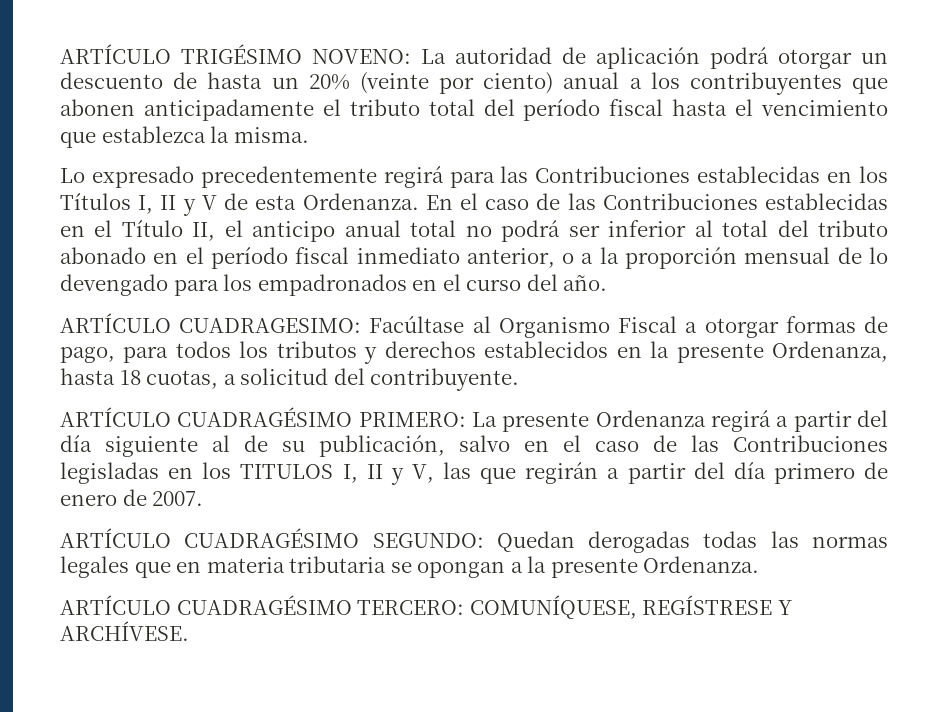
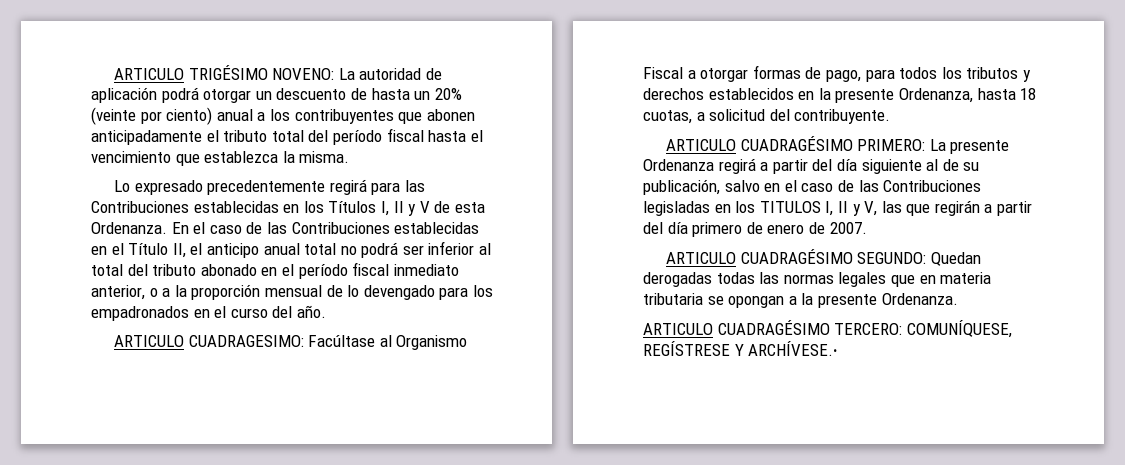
- ARTÍCULO TRIGÉSIMO NOVENO: La autoridad de aplicación podrá otorgar un descuento de hasta un 20% (veinte por ciento) anual a los contribuyentes que abonen anticipadamente el tributo total del período fiscal hasta el vencimiento que establezca la misma.
+ ARTICULO TRIGÉSIMO NOVENO: La autoridad de aplicación podrá otorgar un descuento de hasta un 20% (veinte por ciento) anual a los contribuyentes que abonen anticipadamente el tributo total del período fiscal hasta el vencimiento que establezca la misma.
- ARTÍCULO CUADRAGESIMO: Facúltase al Organismo Fiscal a otorgar formas de pago, para todos los tributos y derechos establecidos en la presente Ordenanza, hasta 18 cuotas, a solicitud del contribuyente.
+ ARTICULO CUADRAGESIMO: Facúltase al Organismo Fiscal a otorgar formas de pago, para todos los tributos y derechos establecidos en la presente Ordenanza, hasta 18 cuotas, a solicitud del contribuyente.
- ARTÍCULO CUADRAGÉSIMO PRIMERO: La presente Ordenanza regirá a partir del día siguiente al de su publicación, salvo en el caso de las Contribuciones legisladas en los TITULOS I, II y V, las que regirán a partir del día primero de enero de 2007.
+ ARTICULO CUADRAGÉSIMO PRIMERO: La presente Ordenanza regirá a partir del día siguiente al de su publicación, salvo en el caso de las Contribuciones legisladas en los TITULOS I, II y V, las que regirán a partir del día primero de enero de 2007.
- ARTÍCULO CUADRAGÉSIMO SEGUNDO: Quedan derogadas todas las normas legales que en materia tributaria se opongan a la presente Ordenanza.
+ ARTICULO CUADRAGÉSIMO SEGUNDO: Quedan derogadas todas las normas legales que en materia tributaria se opongan a la presente Ordenanza.
- ARTÍCULO CUADRAGÉSIMO TERCERO: COMUNÍQUESE, REGÍSTRESE Y ARCHÍVESE.
+ ARTICULO CUADRAGÉSIMO TERCERO: COMUNÍQUESE, REGÍSTRESE Y ARCHÍVESE.·

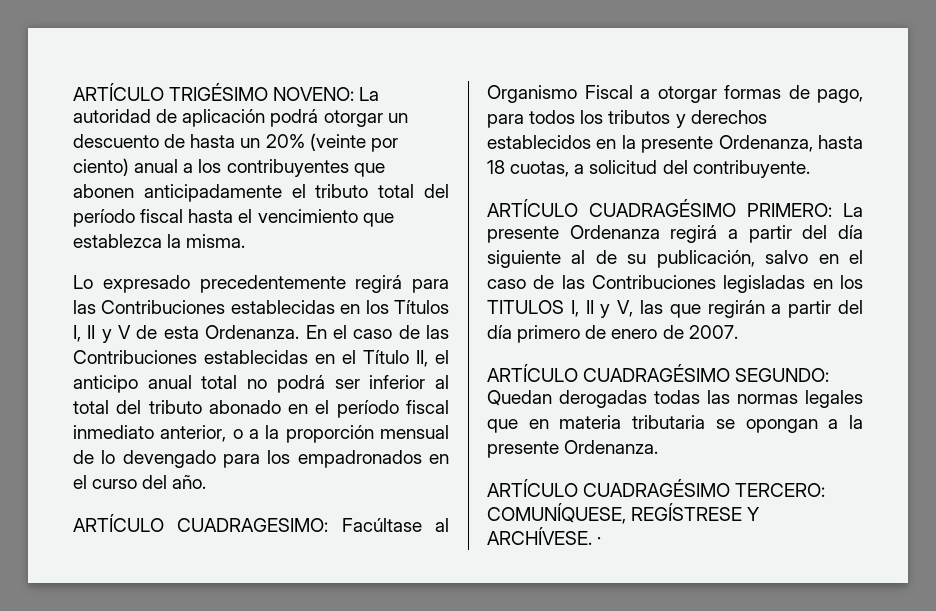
- ARTICULO TRIGÉSIMO NOVENO: La autoridad de aplicación podrá otorgar un descuento de hasta un 20% (veinte por ciento) anual a los contribuyentes que abonen anticipadamente el tributo total del período fiscal hasta el vencimiento que establezca la misma.
+ ARTÍCULO TRIGÉSIMO NOVENO: La autoridad de aplicación podrá otorgar un descuento de hasta un 20% (veinte por ciento) anual a los contribuyentes que abonen anticipadamente el tributo total del período fiscal hasta el vencimiento que establezca la misma.
- ARTICULO CUADRAGESIMO: Facúltase al Organismo Fiscal a otorgar formas de pago, para todos los tributos y derechos establecidos en la presente Ordenanza, hasta 18 cuotas, a solicitud del contribuyente.
+ ARTÍCULO CUADRAGESIMO: Facúltase al Organismo Fiscal a otorgar formas de pago, para todos los tributos y derechos establecidos en la presente Ordenanza, hasta 18 cuotas, a solicitud del contribuyente.
- ARTICULO CUADRAGÉSIMO PRIMERO: La presente Ordenanza regirá a partir del día siguiente al de su publicación, salvo en el caso de las Contribuciones legisladas en los TITULOS I, II y V, las que regirán a partir del día primero de enero de 2007.
+ ARTÍCULO CUADRAGÉSIMO PRIMERO: La presente Ordenanza regirá a partir del día siguiente al de su publicación, salvo en el caso de las Contribuciones legisladas en los TITULOS I, II y V, las que regirán a partir del día primero de enero de 2007.
- ARTICULO CUADRAGÉSIMO SEGUNDO: Quedan derogadas todas las normas legales que en materia tributaria se opongan a la presente Ordenanza.
+ ARTÍCULO CUADRAGÉSIMO SEGUNDO: Quedan derogadas todas las normas legales que en materia tributaria se opongan a la presente Ordenanza.
- ARTICULO CUADRAGÉSIMO TERCERO: COMUNÍQUESE, REGÍSTRESE Y ARCHÍVESE.·
+ ARTÍCULO CUADRAGÉSIMO TERCERO: COMUNÍQUESE, REGÍSTRESE Y ARCHÍVESE. ·

